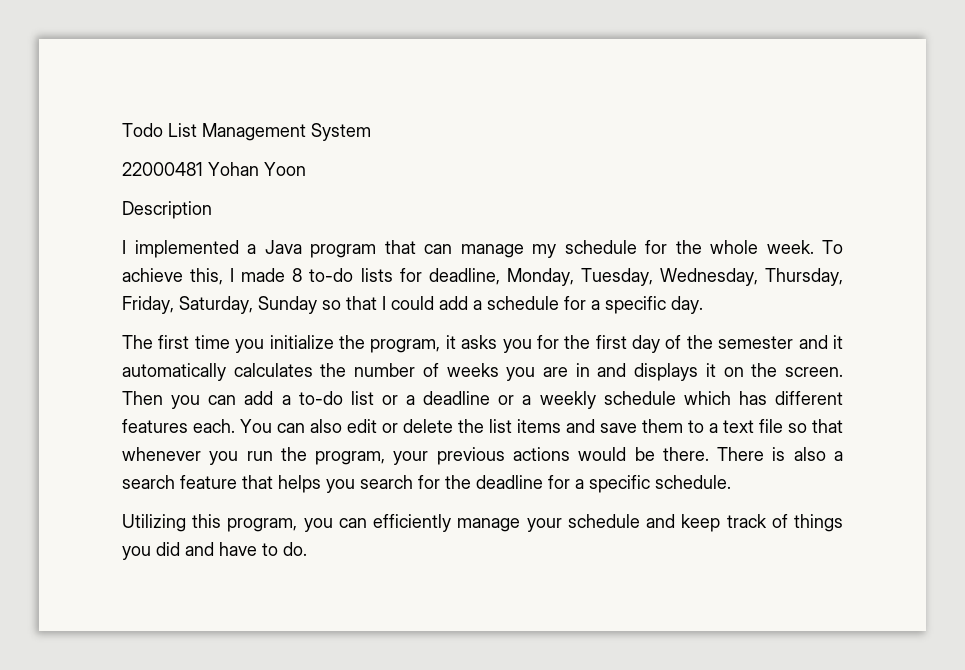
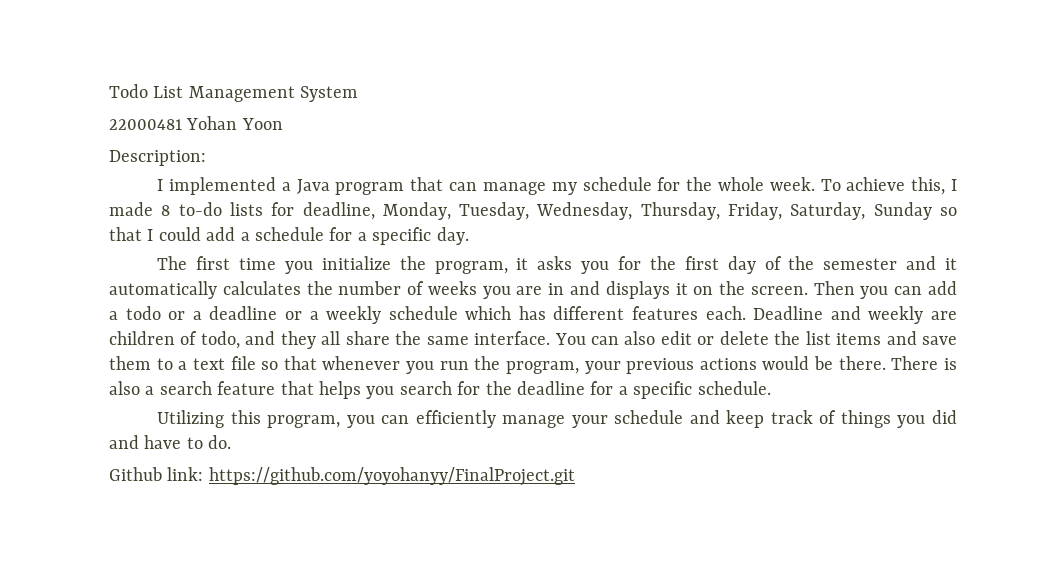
- Description
+ Description:
- Then you can add a to-do list or a deadline or a weekly schedule which has different features each.
+ Then you can add a todo or a deadline or a weekly schedule which has different features each.
+ Deadline and weekly are children of todo, and they all share the same interface.
+ Github link: https://github.com/yoyohanyy/FinalProject.git

